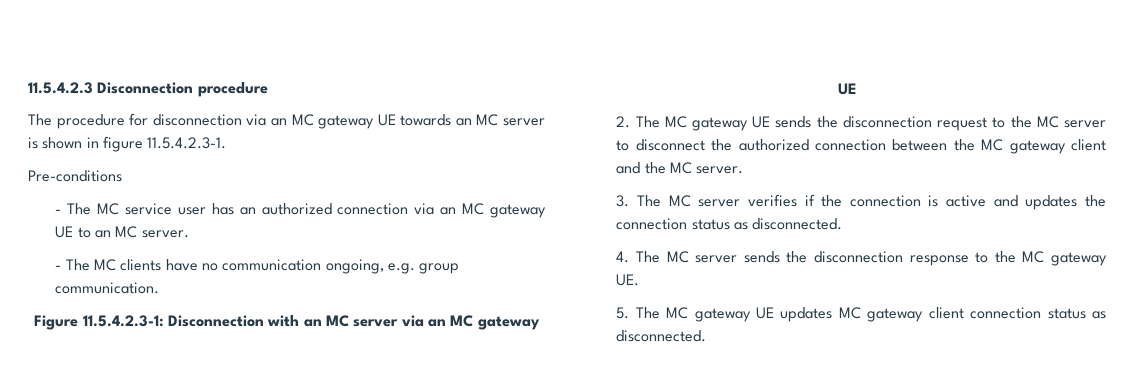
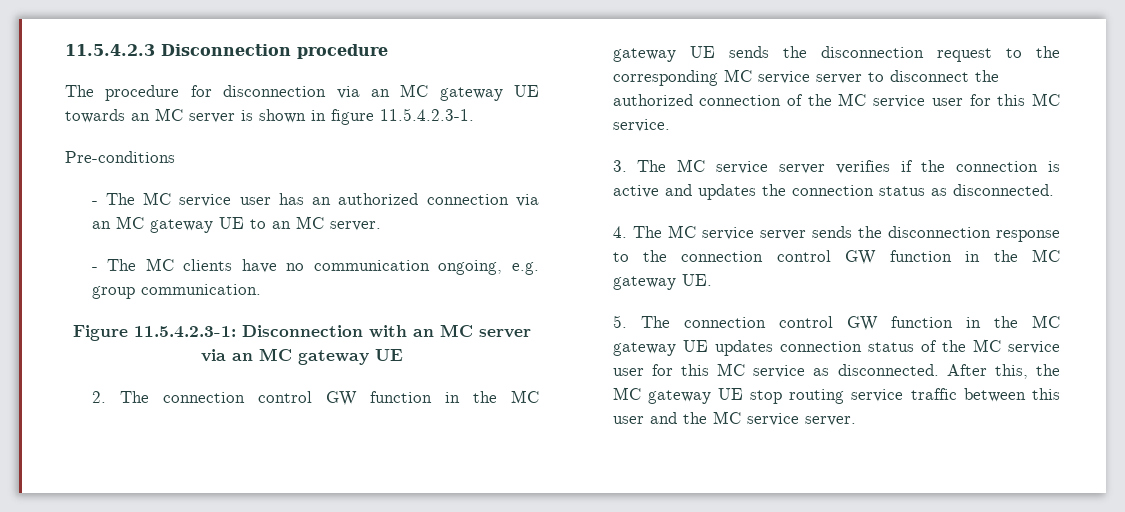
- 2. The MC gateway UE sends the disconnection request to the MC server to disconnect the authorized connection between the MC gateway client and the MC server.
+ 2. The connection control GW function in the MC gateway UE sends the disconnection request to the corresponding MC service server to disconnect the authorized connection of the MC service user for this MC service.
- 3. The MC server verifies if the connection is active and updates the connection status as disconnected.
+ 3. The MC service server verifies if the connection is active and updates the connection status as disconnected.
- 4. The MC server sends the disconnection response to the MC gateway UE.
+ 4. The MC service server sends the disconnection response to the connection control GW function in the MC gateway UE.
- 5. The MC gateway UE updates MC gateway client connection status as disconnected.
+ 5. The connection control GW function in the MC gateway UE updates connection status of the MC service user for this MC service as disconnected. After this, the MC gateway UE stop routing service traffic between this user and the MC service server.

